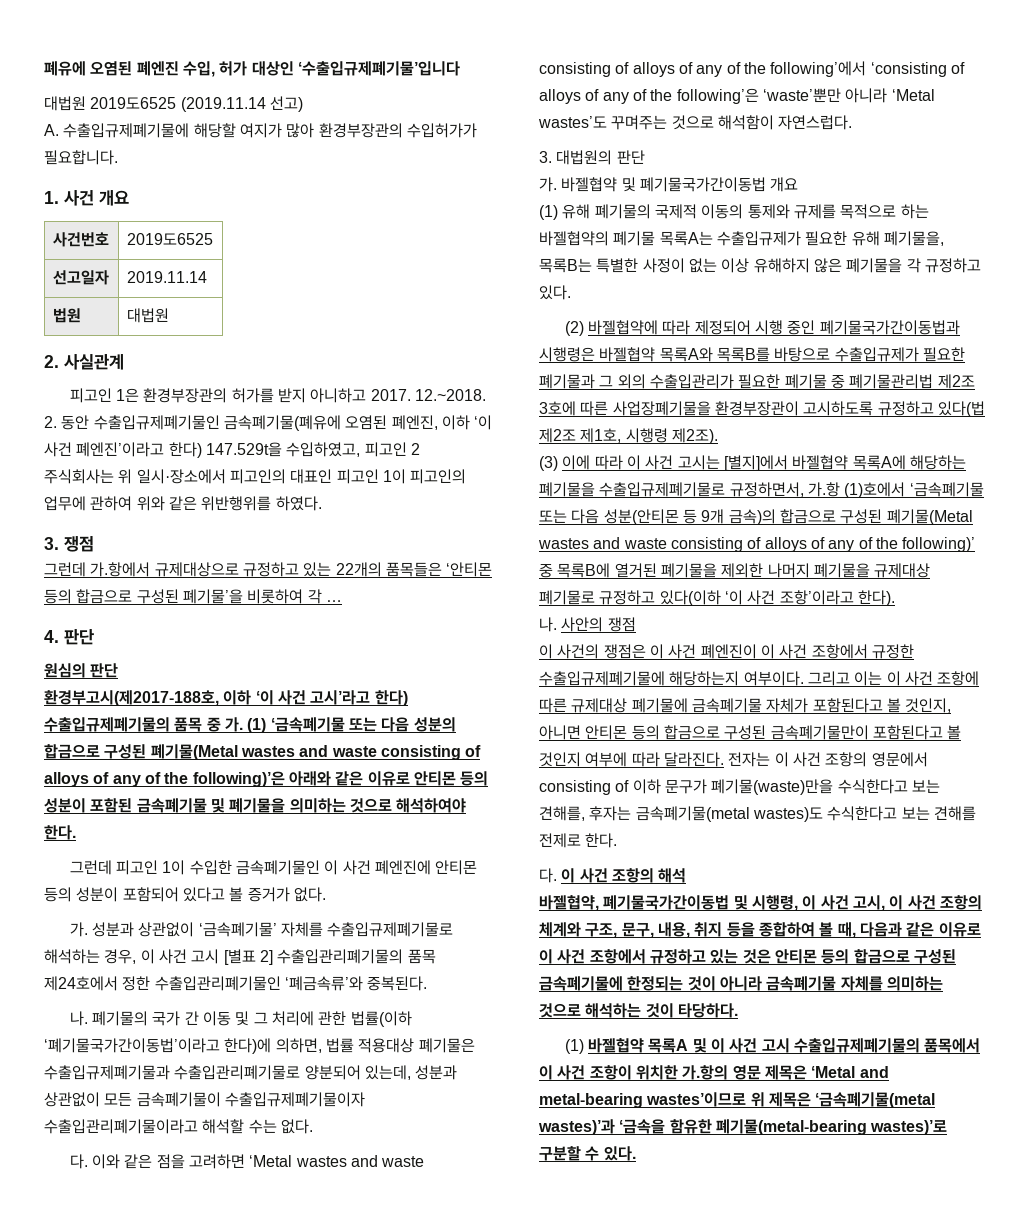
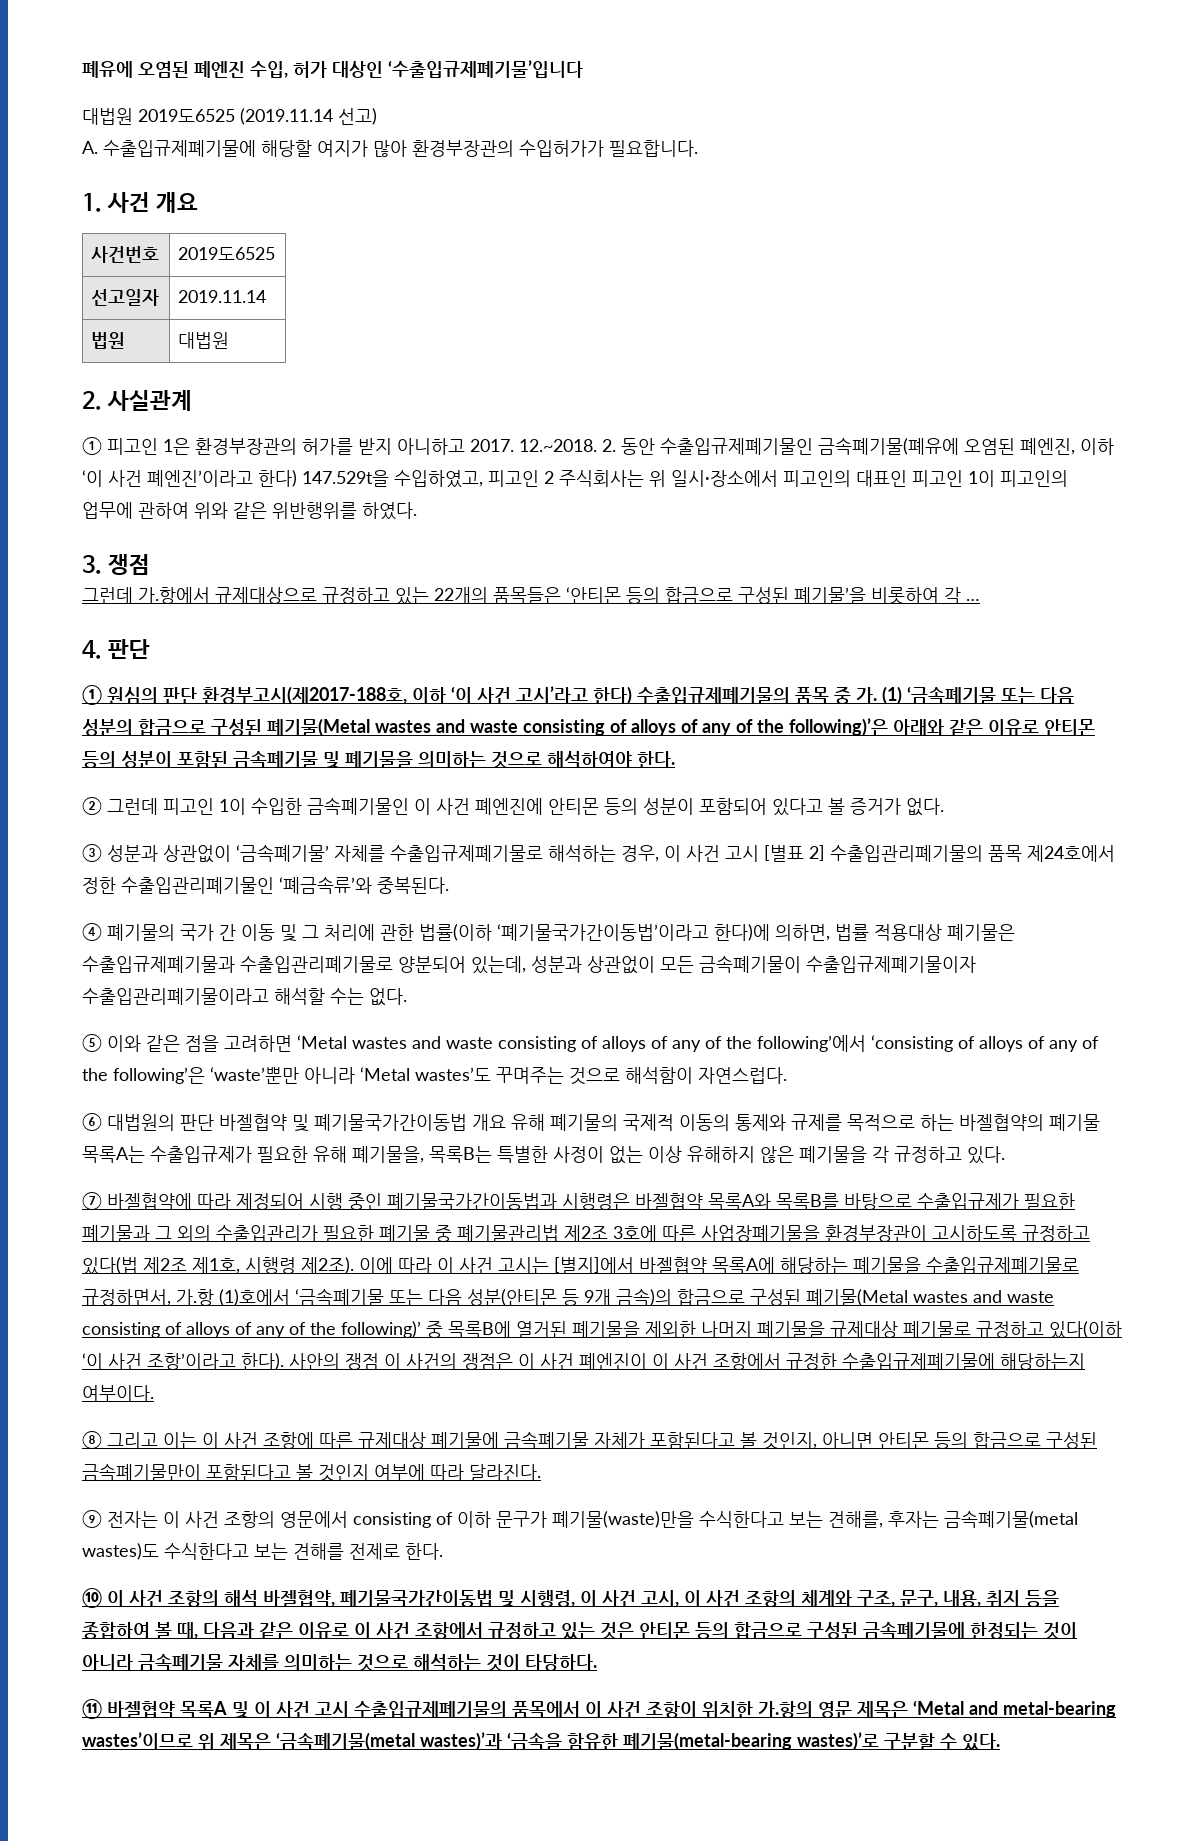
- 피고인 1은 환경부장관의 허가를 받지 아니하고 2017.
+ ① 피고인 1은 환경부장관의 허가를 받지 아니하고 2017.
- 원심의 판단
- 환경부고시(제2017-188호, 이하 ‘이 사건 고시’라고 한다) 수출입규제폐기물의 품목 중 가.
+ ① 원심의 판단 환경부고시(제2017-188호, 이하 ‘이 사건 고시’라고 한다) 수출입규제폐기물의 품목 중 가.
- 그런데 피고인 1이 수입한 금속폐기물인 이 사건 폐엔진에 안티몬 등의 성분이 포함되어 있다고 볼 증거가 없다.
+ ② 그런데 피고인 1이 수입한 금속폐기물인 이 사건 폐엔진에 안티몬 등의 성분이 포함되어 있다고 볼 증거가 없다.
- 가. 성분과 상관없이 ‘금속폐기물’ 자체를 수출입규제폐기물로 해석하는 경우, 이 사건 고시 [별표 2] 수출입관리폐기물의 품목 제24호에서 정한 수출입관리폐기물인 ‘폐금속류’와 중복된다.
+ ③ 성분과 상관없이 ‘금속폐기물’ 자체를 수출입규제폐기물로 해석하는 경우, 이 사건 고시 [별표 2] 수출입관리폐기물의 품목 제24호에서 정한 수출입관리폐기물인 ‘폐금속류’와 중복된다.
- 나. 폐기물의 국가 간 이동 및 그 처리에 관한 법률(이하 ‘폐기물국가간이동법’이라고 한다)에 의하면, 법률 적용대상 폐기물은 수출입규제폐기물과 수출입관리폐기물로 양분되어 있는데, 성분과 상관없이 모든 금속폐기물이 수출입규제폐기물이자 수출입관리폐기물이라고 해석할 수는 없다.
+ ④ 폐기물의 국가 간 이동 및 그 처리에 관한 법률(이하 ‘폐기물국가간이동법’이라고 한다)에 의하면, 법률 적용대상 폐기물은 수출입규제폐기물과 수출입관리폐기물로 양분되어 있는데, 성분과 상관없이 모든 금속폐기물이 수출입규제폐기물이자 수출입관리폐기물이라고 해석할 수는 없다.
- 다. 이와 같은 점을 고려하면 ‘Metal wastes and waste consisting of alloys of any of the following’에서 ‘consisting of alloys of any of the following’은 ‘waste’뿐만 아니라 ‘Metal wastes’도 꾸며주는 것으로 해석함이 자연스럽다.
+ ⑤ 이와 같은 점을 고려하면 ‘Metal wastes and waste consisting of alloys of any of the following’에서 ‘consisting of alloys of any of the following’은 ‘waste’뿐만 아니라 ‘Metal wastes’도 꾸며주는 것으로 해석함이 자연스럽다.
- 3. 대법원의 판단
- 가. 바젤협약 및 폐기물국가간이동법 개요
- (1) 유해 폐기물의 국제적 이동의 통제와 규제를 목적으로 하는 바젤협약의 폐기물 목록A는 수출입규제가 필요한 유해 폐기물을, 목록B는 특별한 사정이 없는 이상 유해하지 않은 폐기물을 각 규정하고 있다.
+ ⑥ 대법원의 판단 바젤협약 및 폐기물국가간이동법 개요 유해 폐기물의 국제적 이동의 통제와 규제를 목적으로 하는 바젤협약의 폐기물 목록A는 수출입규제가 필요한 유해 폐기물을, 목록B는 특별한 사정이 없는 이상 유해하지 않은 폐기물을 각 규정하고 있다.
- (2) 바젤협약에 따라 제정되어 시행 중인 폐기물국가간이동법과 시행령은 바젤협약 목록A와 목록B를 바탕으로 수출입규제가 필요한 폐기물과 그 외의 수출입관리가 필요한 폐기물 중 폐기물관리법 제2조 3호에 따른 사업장폐기물을 환경부장관이 고시하도록 규정하고 있다(법 제2조 제1호, 시행령 제2조).
- (3) 이에 따라 이 사건 고시는 [별지]에서 바젤협약 목록A에 해당하는 폐기물을 수출입규제폐기물로 규정하면서, 가.항 (1)호에서 ‘금속폐기물 또는 다음 성분(안티몬 등 9개 금속)의 합금으로 구성된 폐기물(Metal wastes and waste consisting of alloys of any of the following)’ 중 목록B에 열거된 폐기물을 제외한 나머지 폐기물을 규제대상 폐기물로 규정하고 있다(이하 ‘이 사건 조항’이라고 한다).
- 나.
+ ⑦ 바젤협약에 따라 제정되어 시행 중인 폐기물국가간이동법과 시행령은 바젤협약 목록A와 목록B를 바탕으로 수출입규제가 필요한 폐기물과 그 외의 수출입관리가 필요한 폐기물 중 폐기물관리법 제2조 3호에 따른 사업장폐기물을 환경부장관이 고시하도록 규정하고 있다(법 제2조 제1호, 시행령 제2조). 이에 따라 이 사건 고시는 [별지]에서 바젤협약 목록A에 해당하는 폐기물을 수출입규제폐기물로 규정하면서, 가.항 (1)호에서 ‘금속폐기물 또는 다음 성분(안티몬 등 9개 금속)의 합금으로 구성된 폐기물(Metal wastes and waste consisting of alloys of any of the following)’ 중 목록B에 열거된 폐기물을 제외한 나머지 폐기물을 규제대상 폐기물로 규정하고 있다(이하 ‘이 사건 조항’이라고 한다).
- 사안의 쟁점
- 이 사건의 쟁점은 이 사건 폐엔진이 이 사건 조항에서 규정한 수출입규제폐기물에 해당하는지 여부이다. 그리고 이는 이 사건 조항에 따른 규제대상 폐기물에 금속폐기물 자체가 포함된다고 볼 것인지, 아니면 안티몬 등의 합금으로 구성된 금속폐기물만이 포함된다고 볼 것인지 여부에 따라 달라진다. 전자는 이 사건 조항의 영문에서 consisting of 이하 문구가 폐기물(waste)만을 수식한다고 보는 견해를, 후자는 금속폐기물(metal wastes)도 수식한다고 보는 견해를 전제로 한다.
+ 사안의 쟁점 이 사건의 쟁점은 이 사건 폐엔진이 이 사건 조항에서 규정한 수출입규제폐기물에 해당하는지 여부이다.
+ ⑧ 그리고 이는 이 사건 조항에 따른 규제대상 폐기물에 금속폐기물 자체가 포함된다고 볼 것인지, 아니면 안티몬 등의 합금으로 구성된 금속폐기물만이 포함된다고 볼 것인지 여부에 따라 달라진다.
+ ⑨ 전자는 이 사건 조항의 영문에서 consisting of 이하 문구가 폐기물(waste)만을 수식한다고 보는 견해를, 후자는 금속폐기물(metal wastes)도 수식한다고 보는 견해를 전제로 한다.
- 다. 이 사건 조항의 해석
- 바젤협약, 폐기물국가간이동법 및 시행령, 이 사건 고시, 이 사건 조항의 체계와 구조, 문구, 내용, 취지 등을 종합하여 볼 때, 다음과 같은 이유로 이 사건 조항에서 규정하고 있는 것은 안티몬 등의 합금으로 구성된 금속폐기물에 한정되는 것이 아니라 금속폐기물 자체를 의미하는 것으로 해석하는 것이 타당하다.
+ ⑩ 이 사건 조항의 해석 바젤협약, 폐기물국가간이동법 및 시행령, 이 사건 고시, 이 사건 조항의 체계와 구조, 문구, 내용, 취지 등을 종합하여 볼 때, 다음과 같은 이유로 이 사건 조항에서 규정하고 있는 것은 안티몬 등의 합금으로 구성된 금속폐기물에 한정되는 것이 아니라 금속폐기물 자체를 의미하는 것으로 해석하는 것이 타당하다.
- (1) 바젤협약 목록A 및 이 사건 고시 수출입규제폐기물의 품목에서 이 사건 조항이 위치한 가.항의 영문 제목은 ‘Metal and metal-bearing wastes’이므로 위 제목은 ‘금속폐기물(metal wastes)’과 ‘금속을 함유한 폐기물(metal-bearing wastes)’로 구분할 수 있다.
+ ⑪ 바젤협약 목록A 및 이 사건 고시 수출입규제폐기물의 품목에서 이 사건 조항이 위치한 가.항의 영문 제목은 ‘Metal and metal-bearing wastes’이므로 위 제목은 ‘금속폐기물(metal wastes)’과 ‘금속을 함유한 폐기물(metal-bearing wastes)’로 구분할 수 있다.

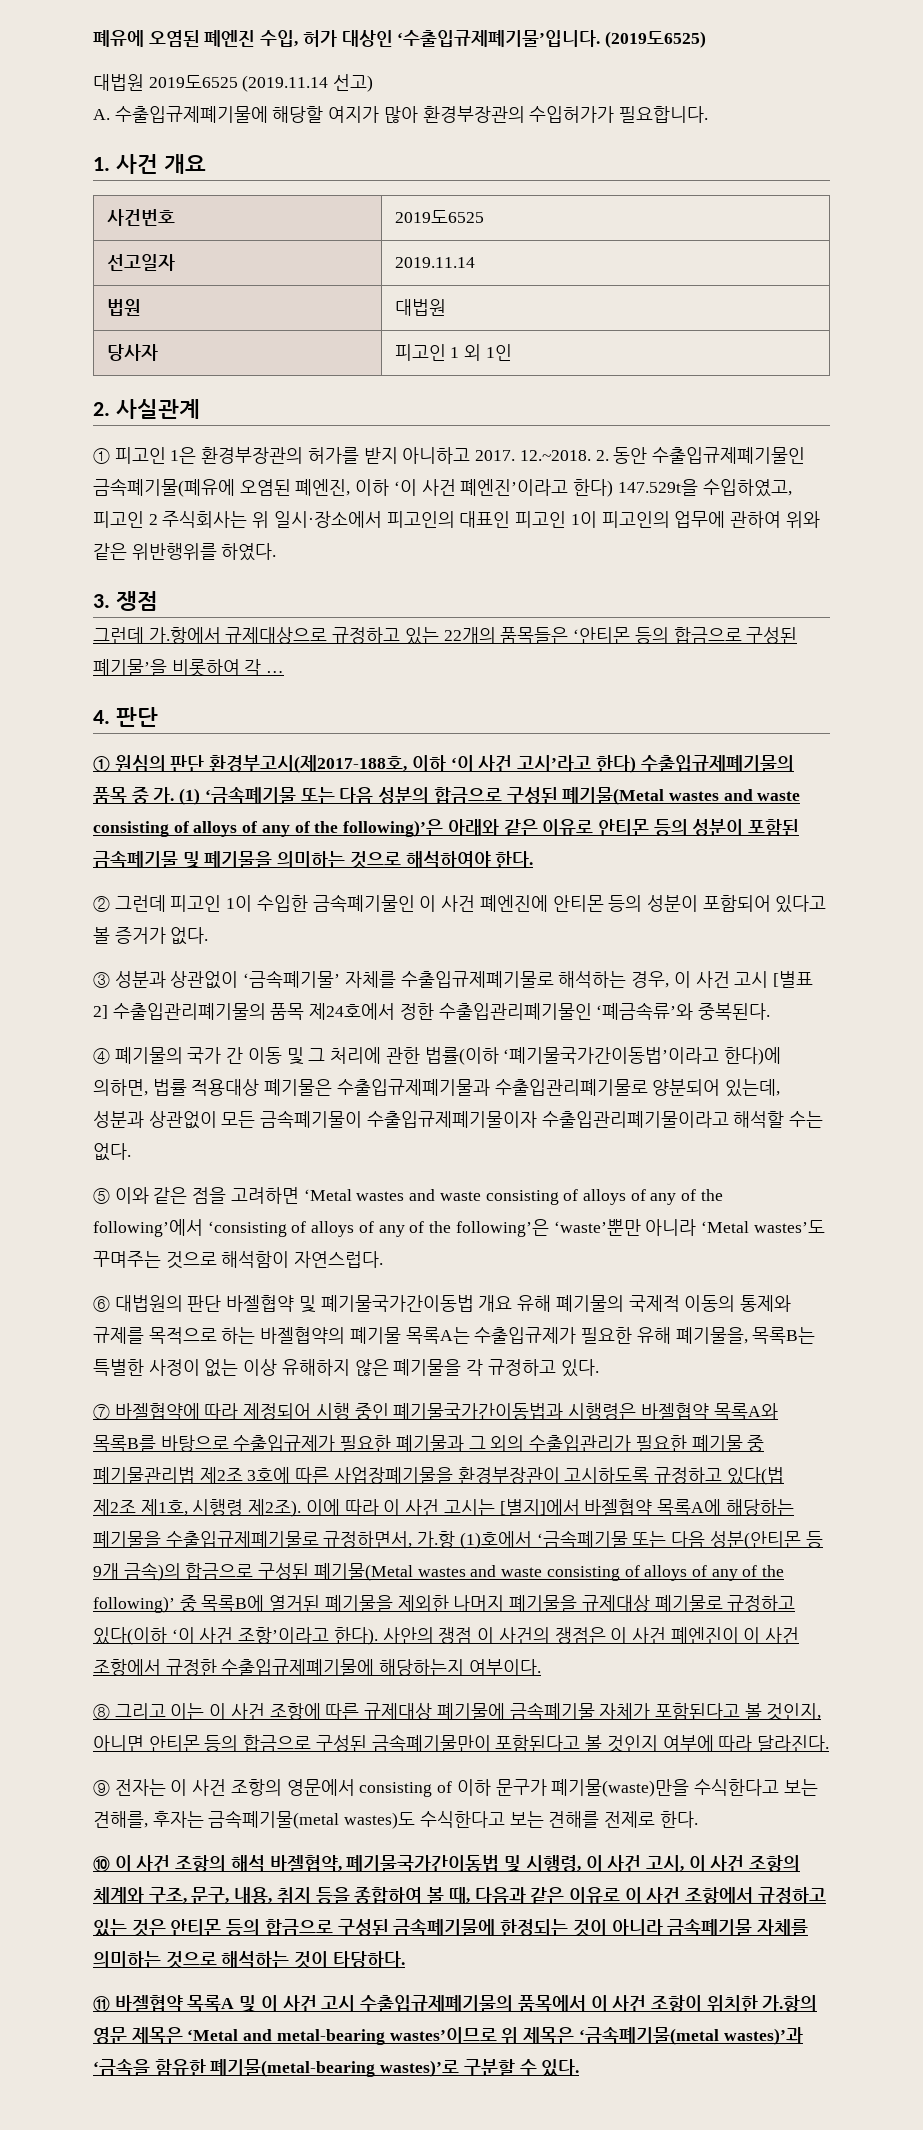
- 폐유에 오염된 폐엔진 수입, 허가 대상인 ‘수출입규제폐기물’입니다
+ 폐유에 오염된 폐엔진 수입, 허가 대상인 ‘수출입규제폐기물’입니다. (2019도6525)
+ 당사자 | 피고인 1 외 1인

